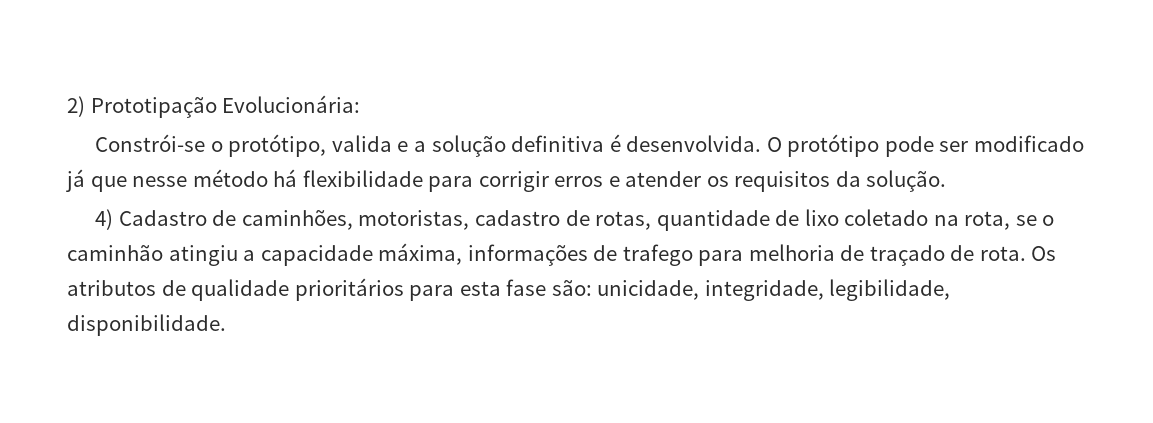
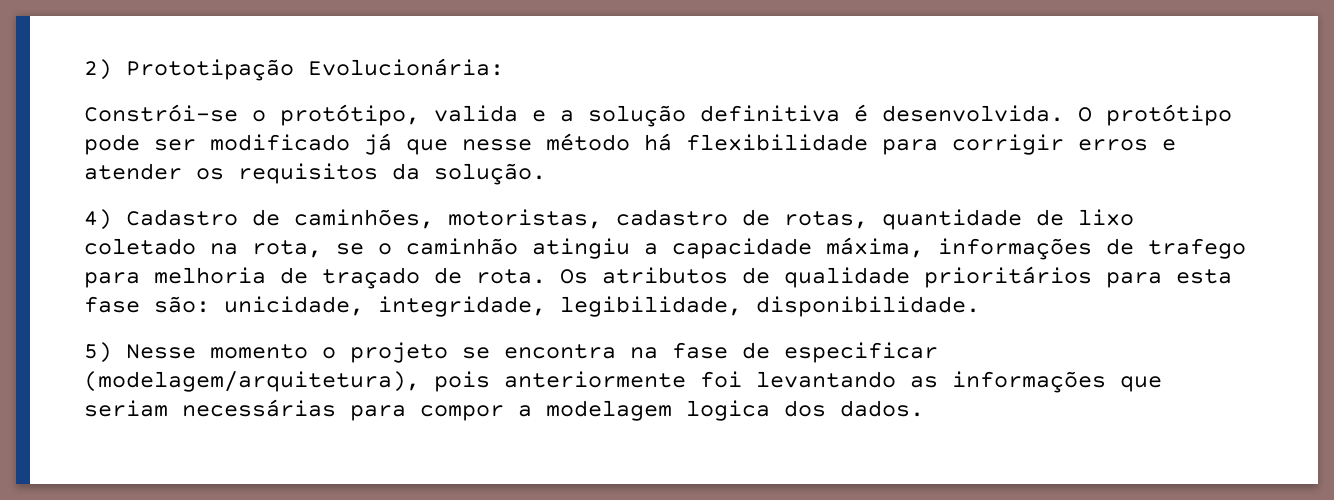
+ 5) Nesse momento o projeto se encontra na fase de especificar (modelagem/arquitetura), pois anteriormente foi levantando as informações que seriam necessárias para compor a modelagem logica dos dados.

